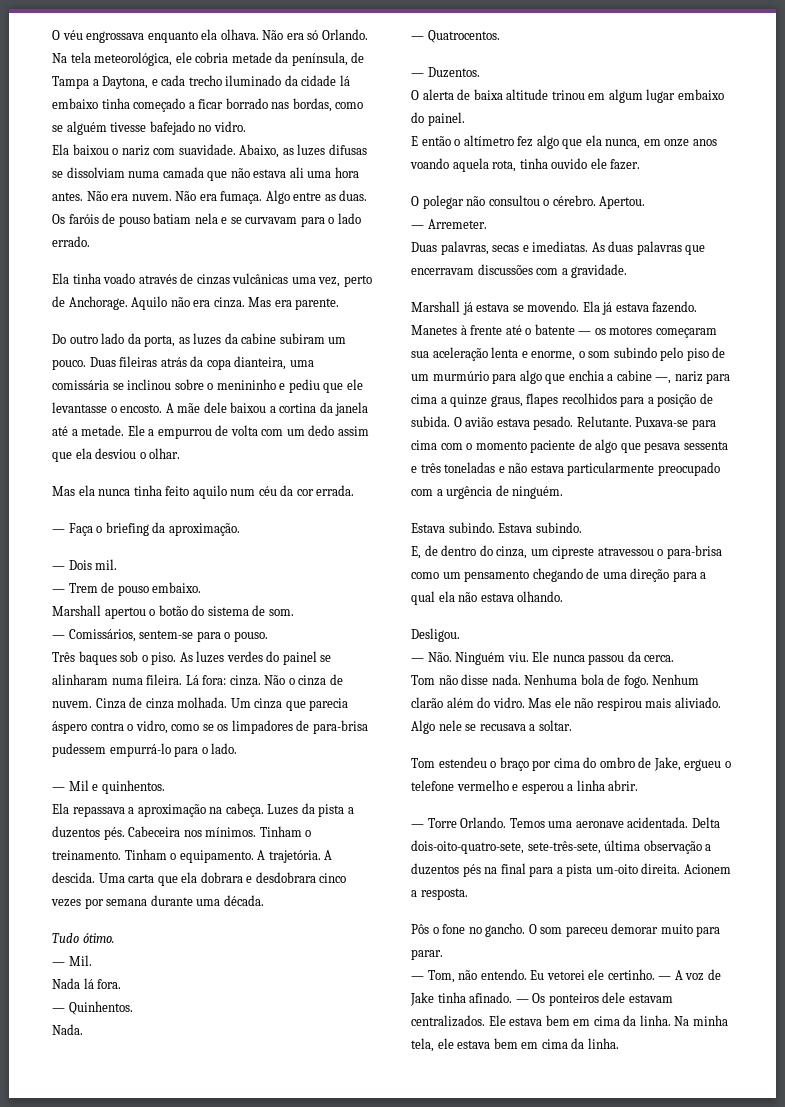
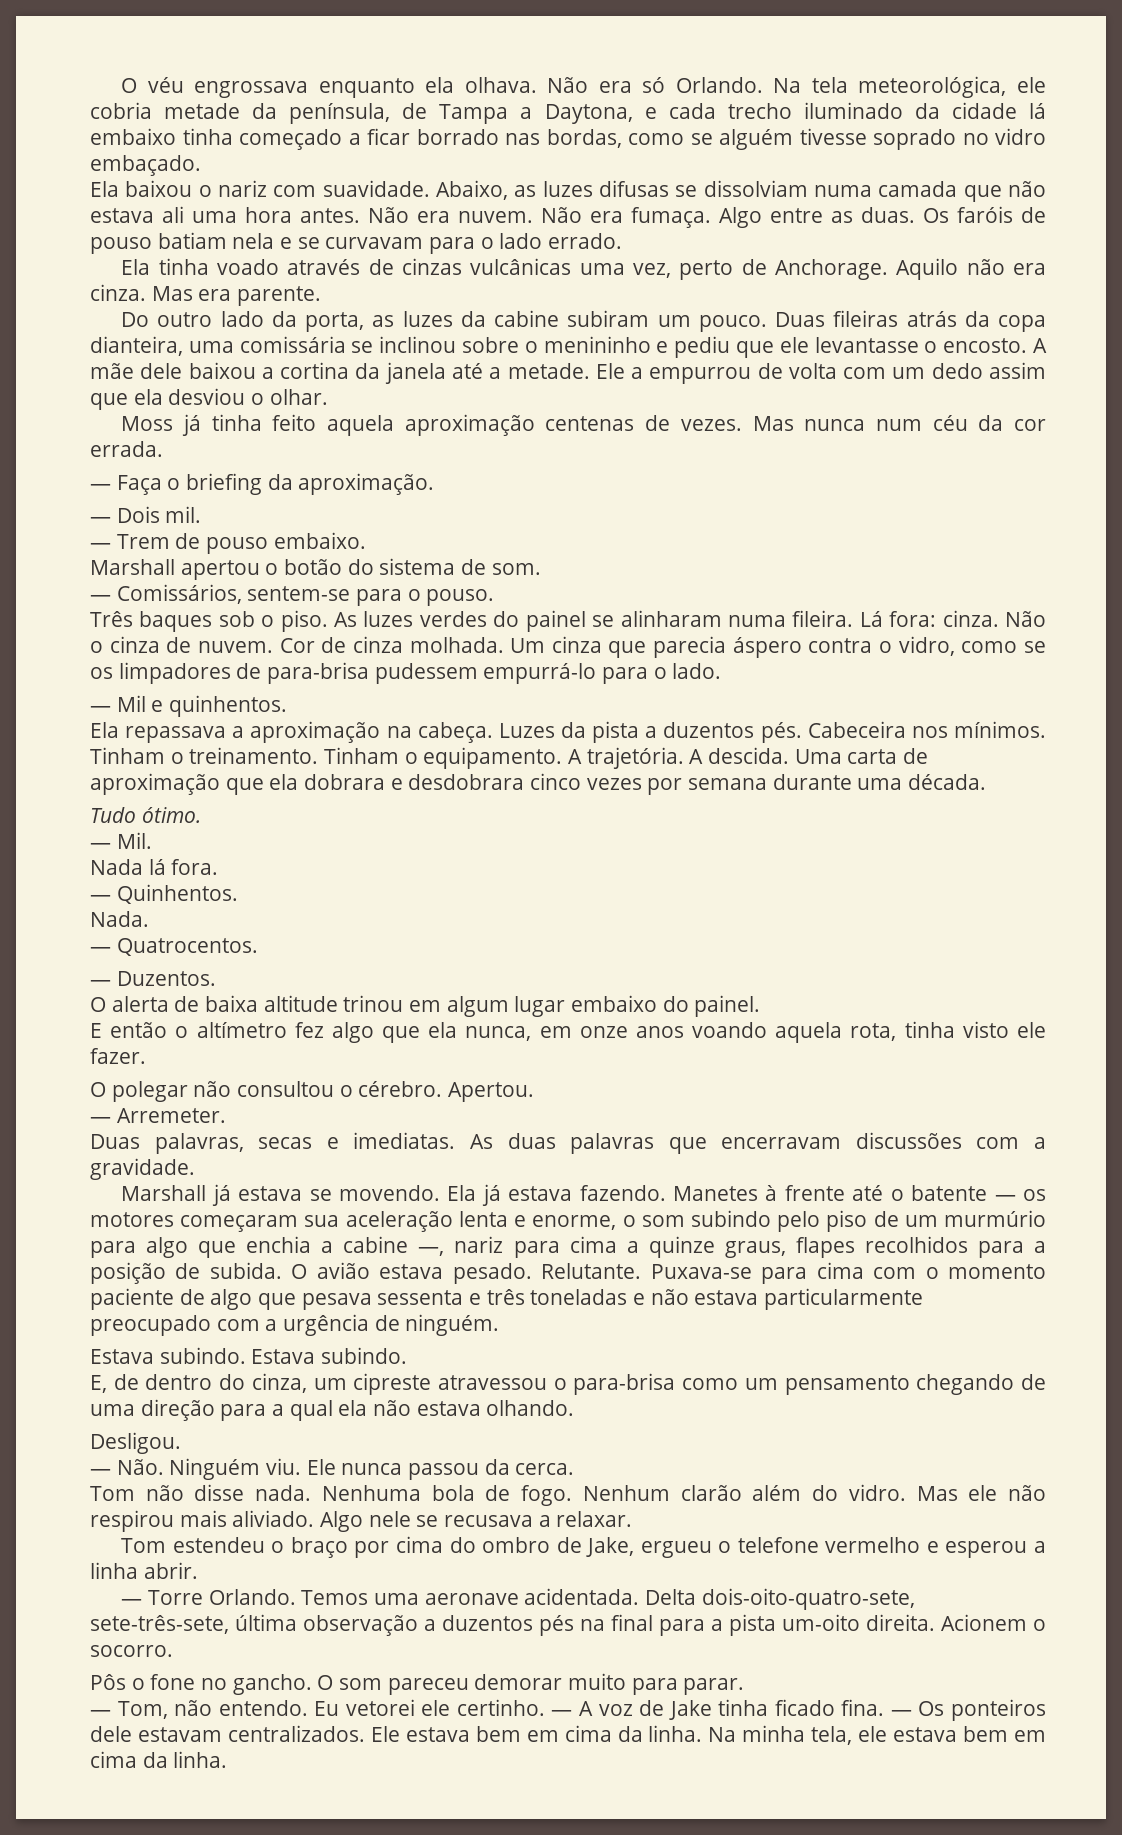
- Na tela meteorológica, ele cobria metade da península, de Tampa a Daytona, e cada trecho iluminado da cidade lá embaixo tinha começado a ficar borrado nas bordas, como se alguém tivesse bafejado no vidro.
+ Na tela meteorológica, ele cobria metade da península, de Tampa a Daytona, e cada trecho iluminado da cidade lá embaixo tinha começado a ficar borrado nas bordas, como se alguém tivesse soprado no vidro embaçado.
- Mas ela nunca tinha feito aquilo num céu da cor errada.
+ Moss já tinha feito aquela aproximação centenas de vezes. Mas nunca num céu da cor errada.
- Cinza de cinza molhada.
+ Cor de cinza molhada.
- Uma carta que ela dobrara e desdobrara cinco vezes por semana durante uma década.
+ Uma carta de aproximação que ela dobrara e desdobrara cinco vezes por semana durante uma década.
- E então o altímetro fez algo que ela nunca, em onze anos voando aquela rota, tinha ouvido ele fazer.
+ E então o altímetro fez algo que ela nunca, em onze anos voando aquela rota, tinha visto ele fazer.
- Algo nele se recusava a soltar.
+ Algo nele se recusava a relaxar.
- Acionem a resposta.
+ Acionem o socorro.
- — A voz de Jake tinha afinado.
+ — A voz de Jake tinha ficado fina.

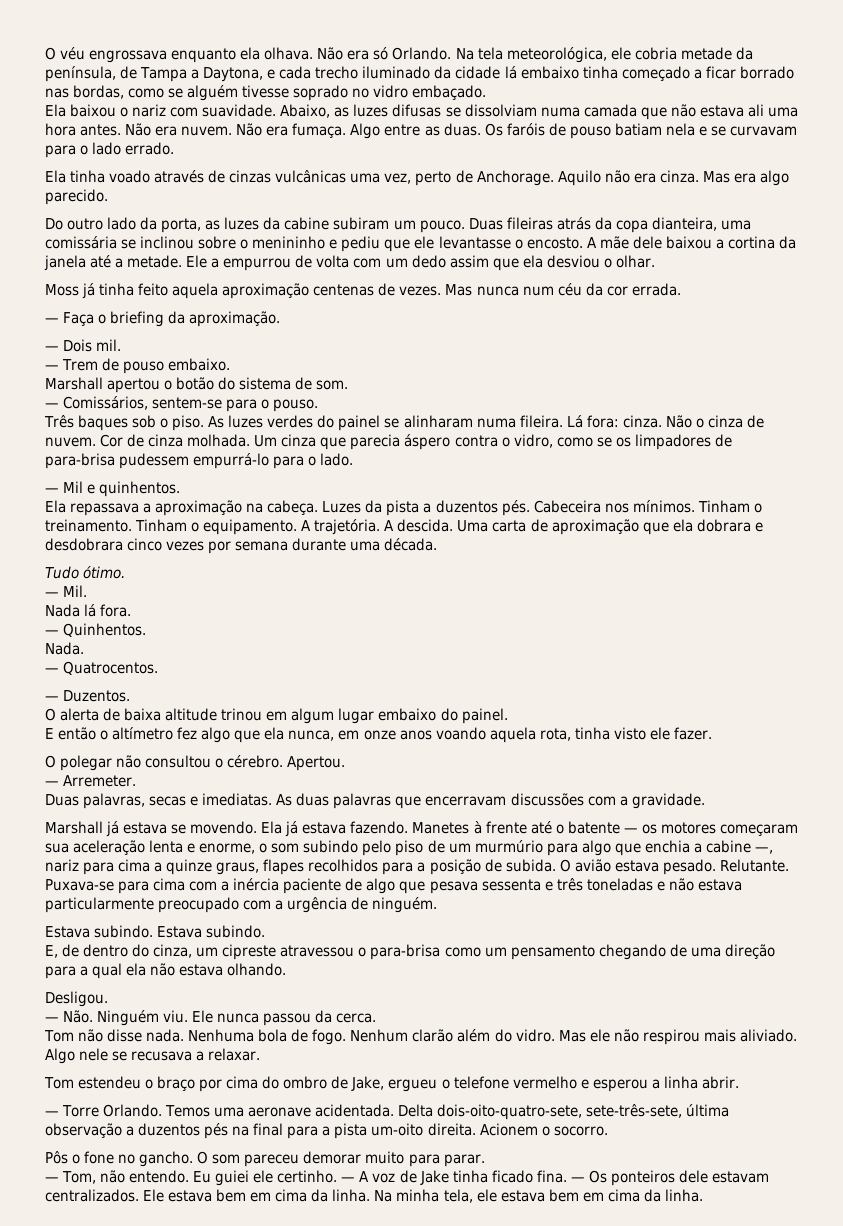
- Mas era parente.
+ Mas era algo parecido.
- Puxava-se para cima com o momento paciente de algo que pesava sessenta e três toneladas e não estava particularmente preocupado com a urgência de ninguém.
+ Puxava-se para cima com a inércia paciente de algo que pesava sessenta e três toneladas e não estava particularmente preocupado com a urgência de ninguém.
- Eu vetorei ele certinho.
+ Eu guiei ele certinho.

